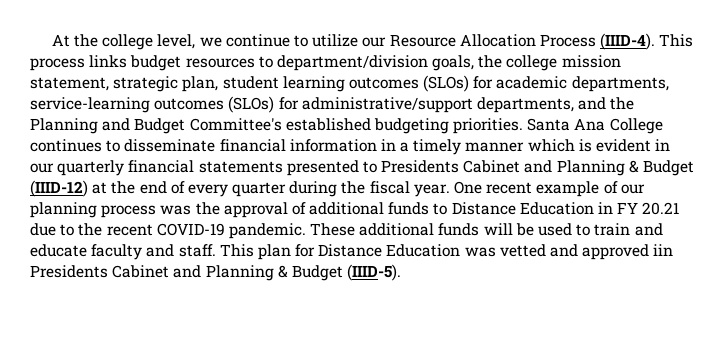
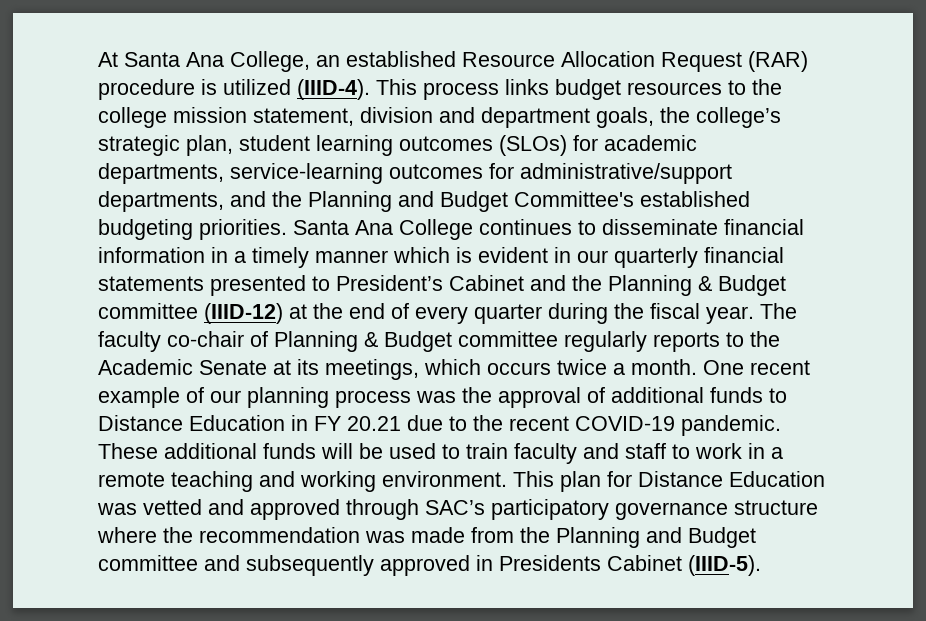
- At the college level, we continue to utilize our Resource Allocation Process (IIID-4).
+ At Santa Ana College, an established Resource Allocation Request (RAR) procedure is utilized (IIID-4).
- This process links budget resources to department/division goals, the college mission statement, strategic plan, student learning outcomes (SLOs) for academic departments, service-learning outcomes (SLOs) for administrative/support departments, and the Planning and Budget Committee's established budgeting priorities.
+ This process links budget resources to the college mission statement, division and department goals, the college’s strategic plan, student learning outcomes (SLOs) for academic departments, service-learning outcomes for administrative/support departments, and the Planning and Budget Committee's established budgeting priorities.
- Santa Ana College continues to disseminate financial information in a timely manner which is evident in our quarterly financial statements presented to Presidents Cabinet and Planning & Budget (IIID-12) at the end of every quarter during the fiscal year.
+ Santa Ana College continues to disseminate financial information in a timely manner which is evident in our quarterly financial statements presented to President’s Cabinet and the Planning & Budget committee (IIID-12) at the end of every quarter during the fiscal year.
+ The faculty co-chair of Planning & Budget committee regularly reports to the Academic Senate at its meetings, which occurs twice a month.
- These additional funds will be used to train and educate faculty and staff.
+ These additional funds will be used to train faculty and staff to work in a remote teaching and working environment.
- This plan for Distance Education was vetted and approved iin Presidents Cabinet and Planning & Budget (IIID-5).
+ This plan for Distance Education was vetted and approved through SAC’s participatory governance structure where the recommendation was made from the Planning and Budget committee and subsequently approved in Presidents Cabinet (IIID-5).

